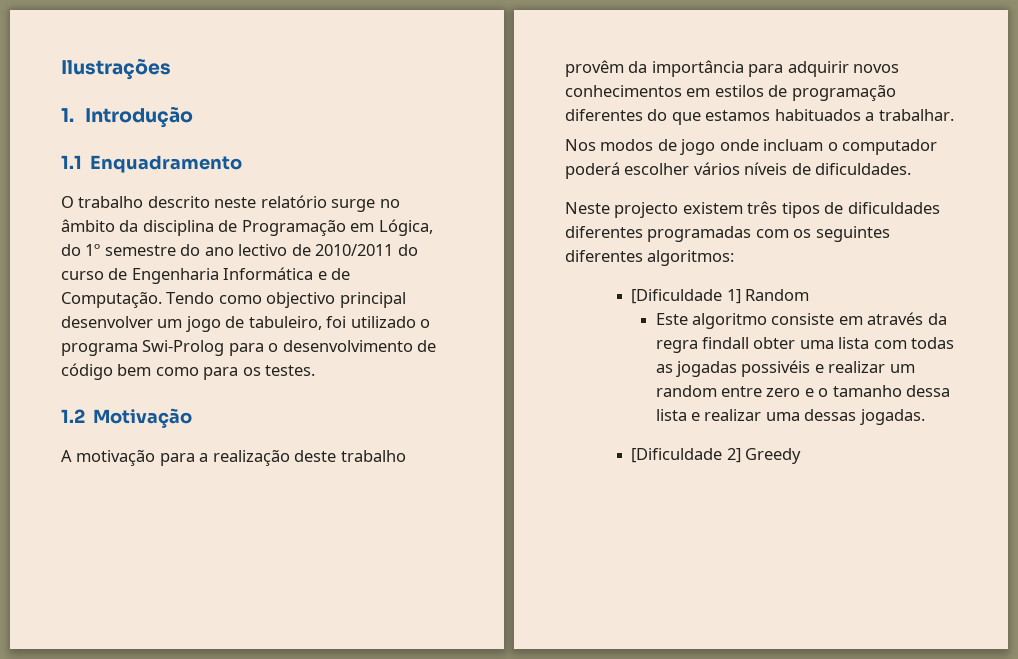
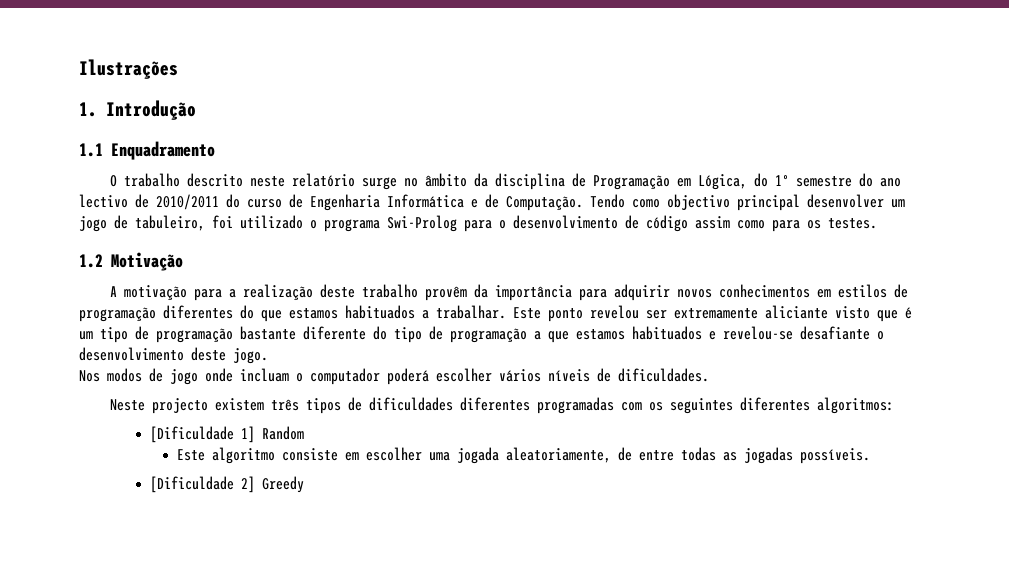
- Tendo como objectivo principal desenvolver um jogo de tabuleiro, foi utilizado o programa Swi-Prolog para o desenvolvimento de código bem como para os testes.
+ Tendo como objectivo principal desenvolver um jogo de tabuleiro, foi utilizado o programa Swi-Prolog para o desenvolvimento de código assim como para os testes.
+ Este ponto revelou ser extremamente aliciante visto que é um tipo de programação bastante diferente do tipo de programação a que estamos habituados e revelou-se desafiante o desenvolvimento deste jogo.
- Este algoritmo consiste em através da regra findall obter uma lista com todas as jogadas possivéis e realizar um random entre zero e o tamanho dessa lista e realizar uma dessas jogadas.
+ Este algoritmo consiste em escolher uma jogada aleatoriamente, de entre todas as jogadas possíveis.

